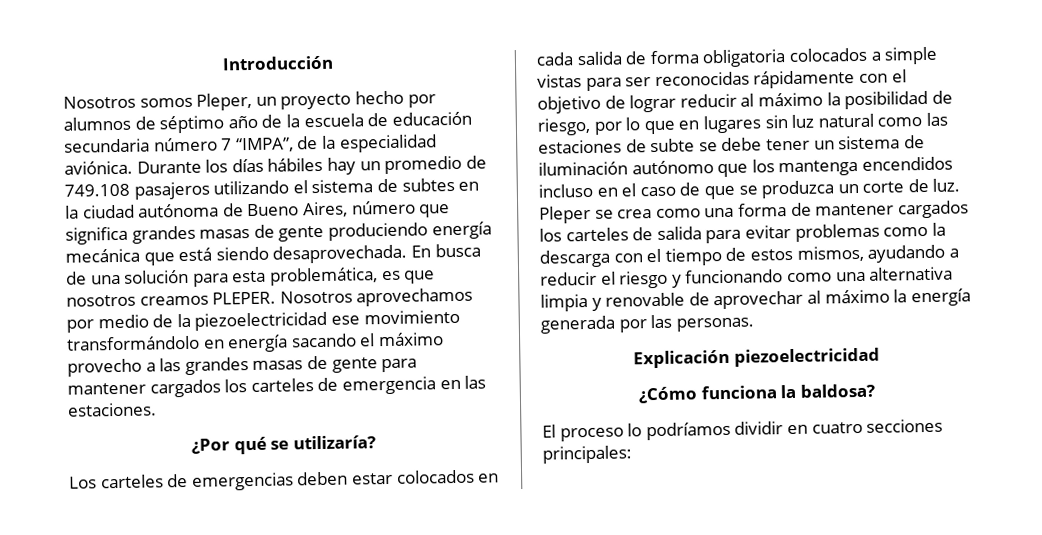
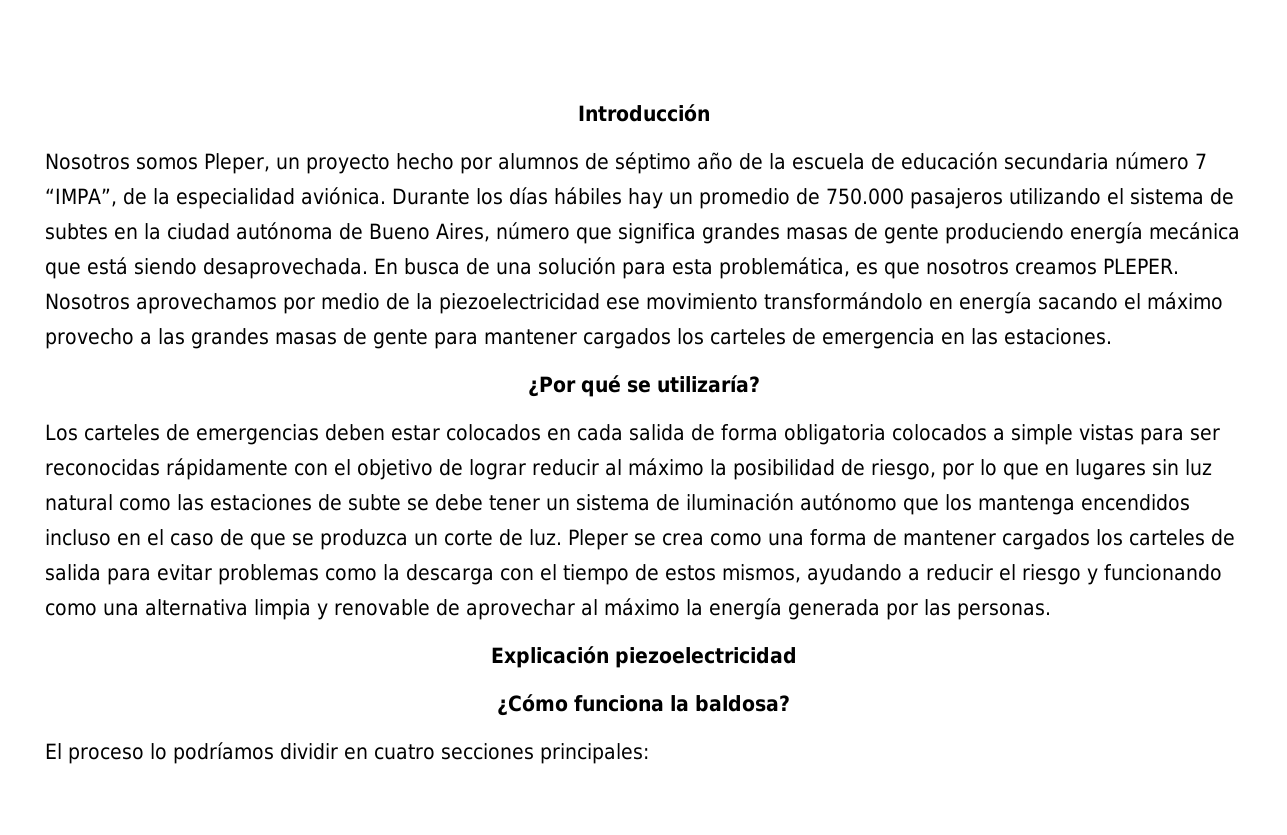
- Durante los días hábiles hay un promedio de 749.108 pasajeros utilizando el sistema de subtes en la ciudad autónoma de Bueno Aires, número que significa grandes masas de gente produciendo energía mecánica que está siendo desaprovechada.
+ Durante los días hábiles hay un promedio de 750.000 pasajeros utilizando el sistema de subtes en la ciudad autónoma de Bueno Aires, número que significa grandes masas de gente produciendo energía mecánica que está siendo desaprovechada.

